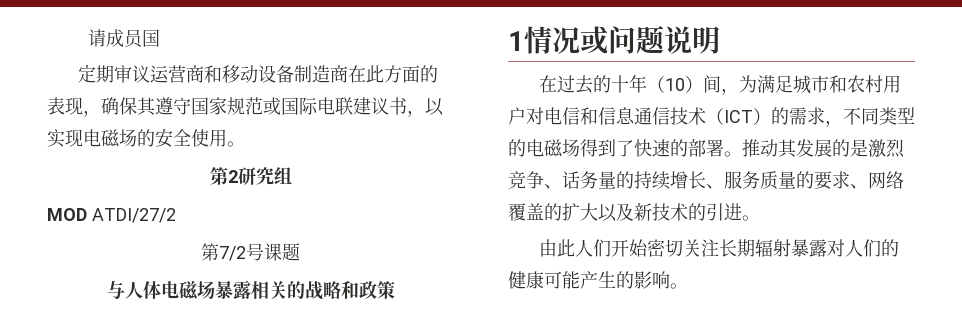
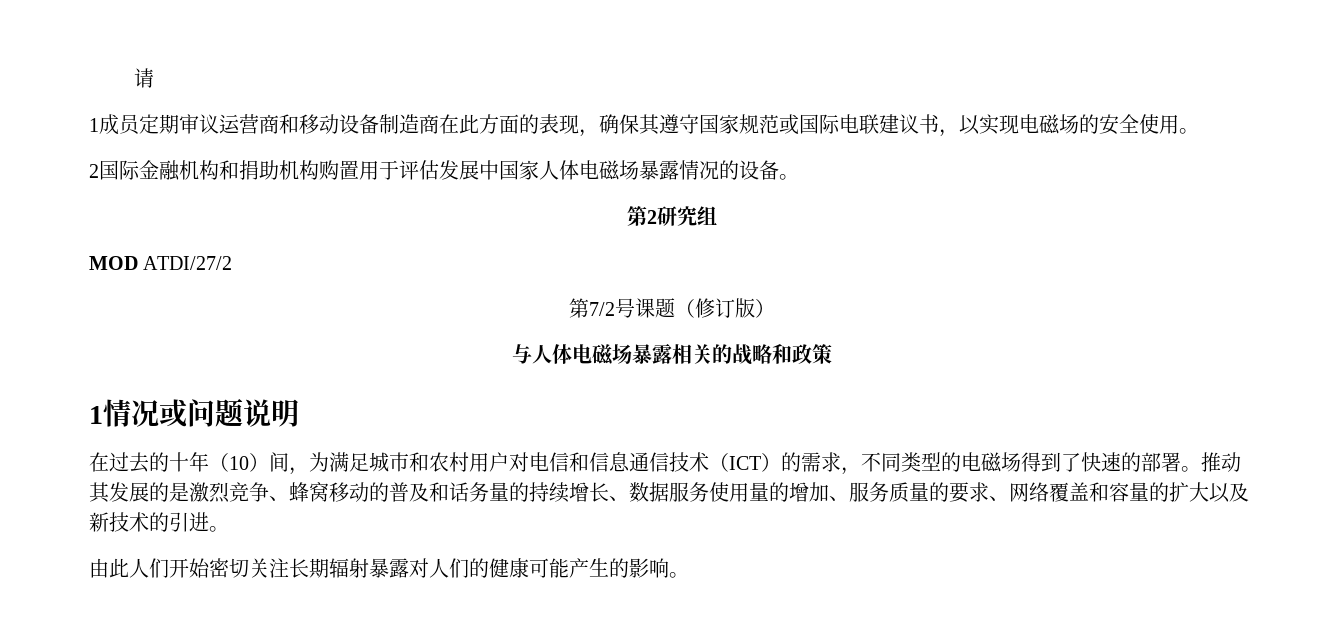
- 请成员国
- 定期审议运营商和移动设备制造商在此方面的表现，确保其遵守国家规范或国际电联建议书，以实现电磁场的安全使用。
+ 请
+ 1成员定期审议运营商和移动设备制造商在此方面的表现，确保其遵守国家规范或国际电联建议书，以实现电磁场的安全使用。
+ 2国际金融机构和捐助机构购置用于评估发展中国家人体电磁场暴露情况的设备。
- 第7/2号课题
+ 第7/2号课题（修订版）
- 推动其发展的是激烈竞争、话务量的持续增长、服务质量的要求、网络覆盖的扩大以及新技术的引进。
+ 推动其发展的是激烈竞争、蜂窝移动的普及和话务量的持续增长、数据服务使用量的增加、服务质量的要求、网络覆盖和容量的扩大以及新技术的引进。

